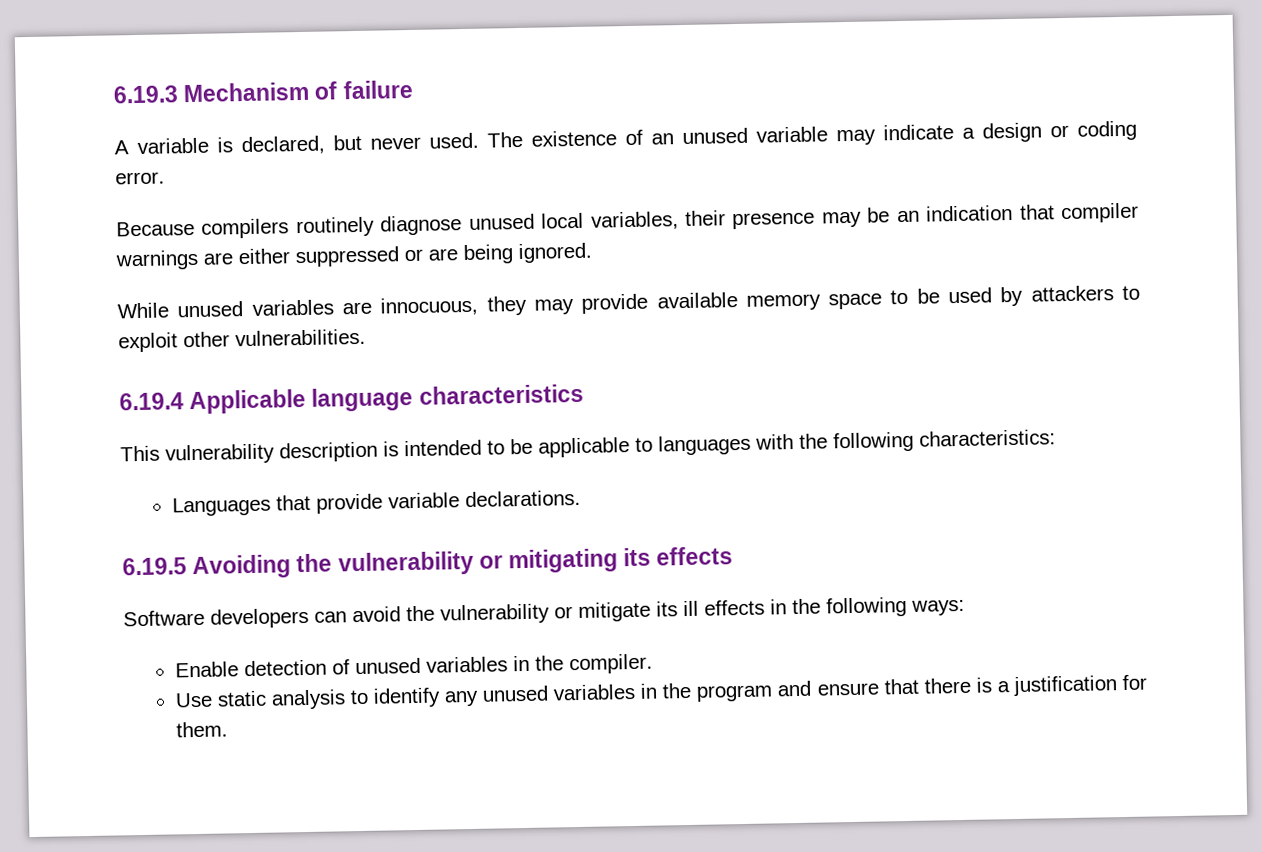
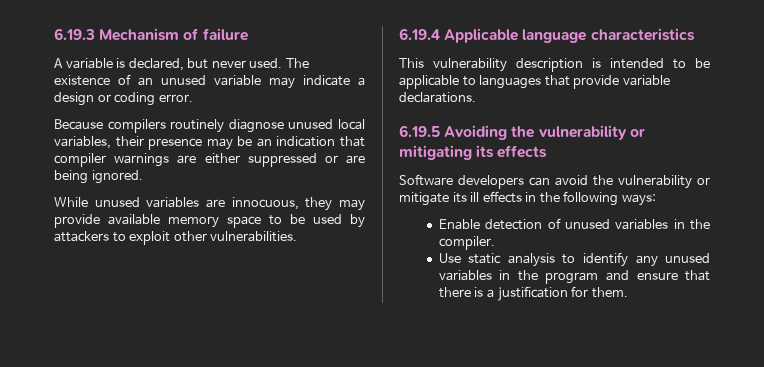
- This vulnerability description is intended to be applicable to languages with the following characteristics:
- Languages that provide variable declarations.
+ This vulnerability description is intended to be applicable to languages that provide variable declarations.

